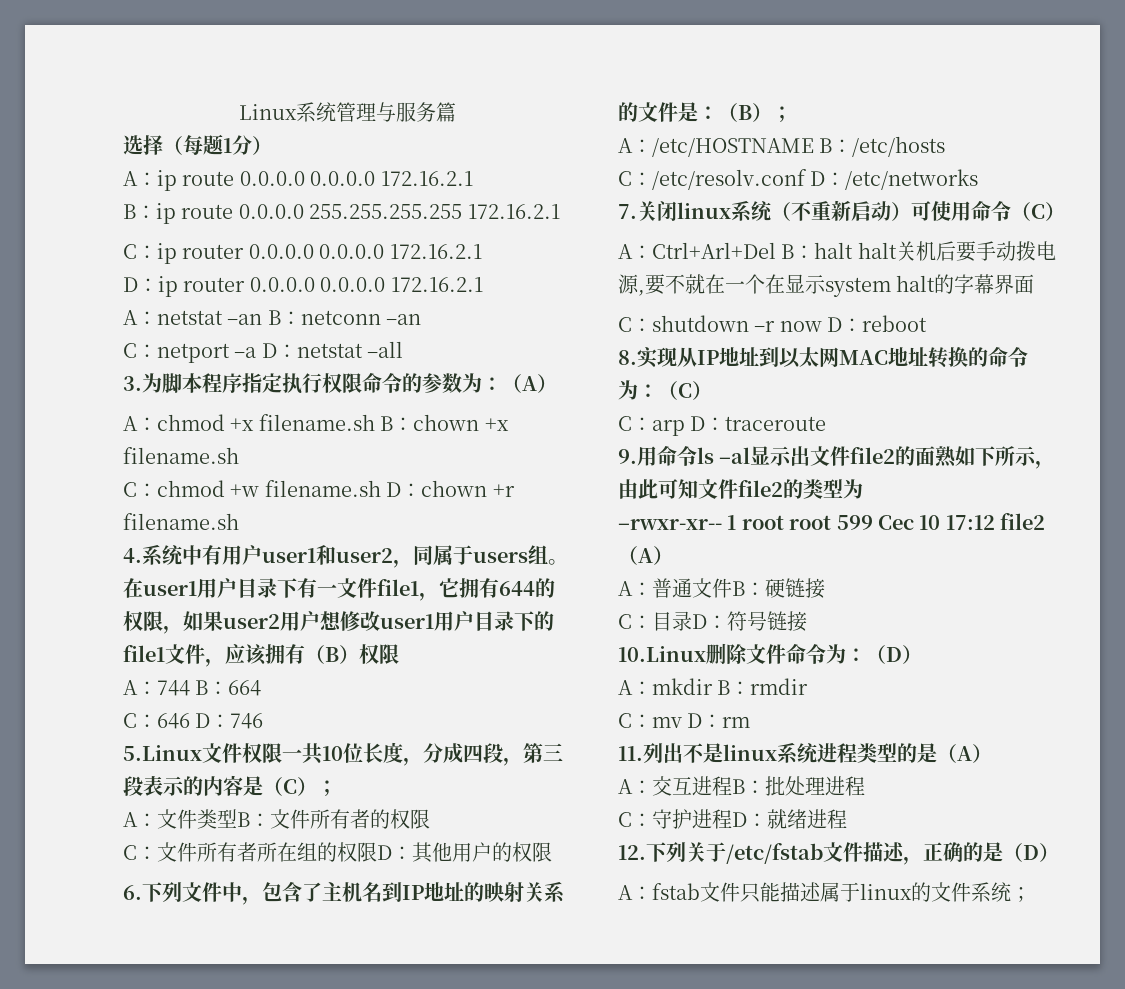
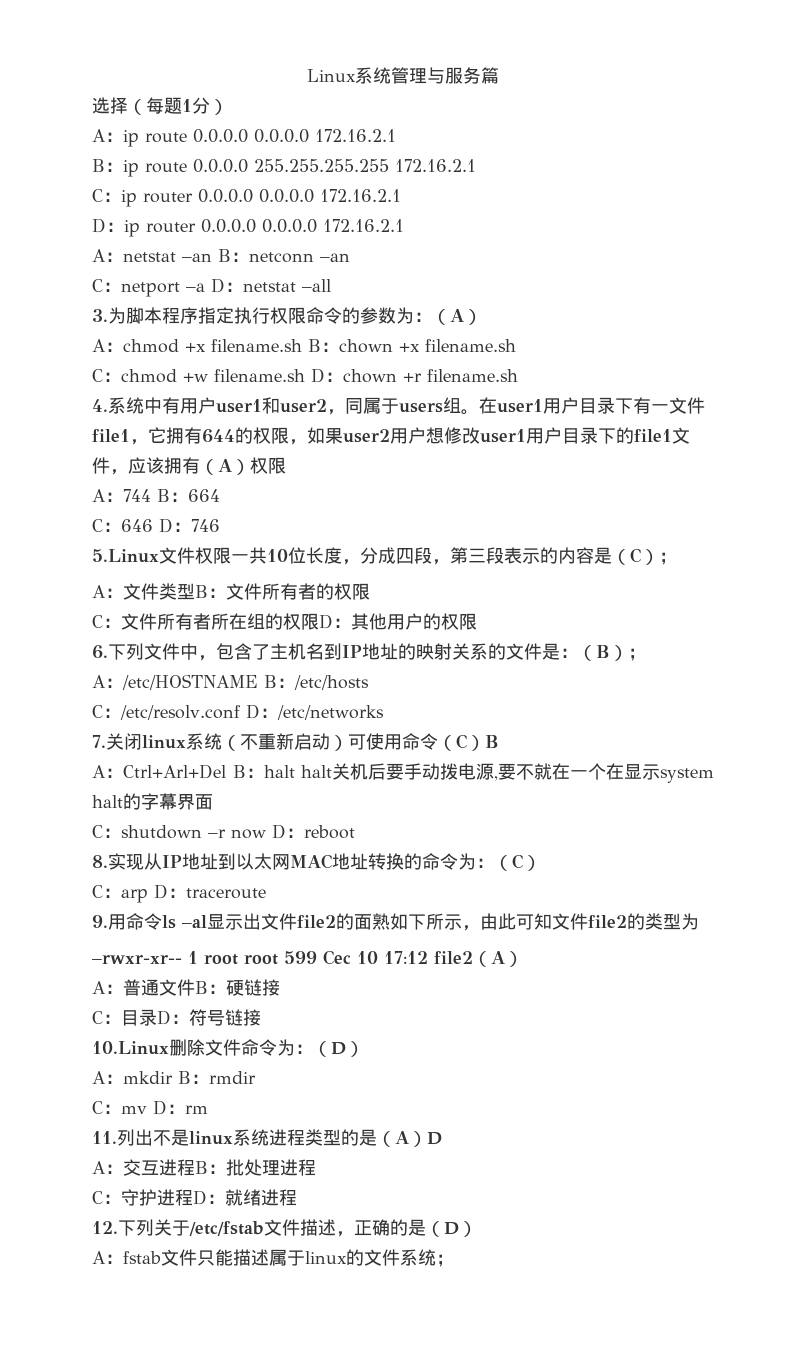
- 在user1用户目录下有一文件file1，它拥有644的权限，如果user2用户想修改user1用户目录下的file1文件，应该拥有（B）权限
+ 在user1用户目录下有一文件file1，它拥有644的权限，如果user2用户想修改user1用户目录下的file1文件，应该拥有（A）权限
- 7.关闭linux系统（不重新启动）可使用命令（C）
+ 7.关闭linux系统（不重新启动）可使用命令（C）B
- 11.列出不是linux系统进程类型的是（A）
+ 11.列出不是linux系统进程类型的是（A）D

